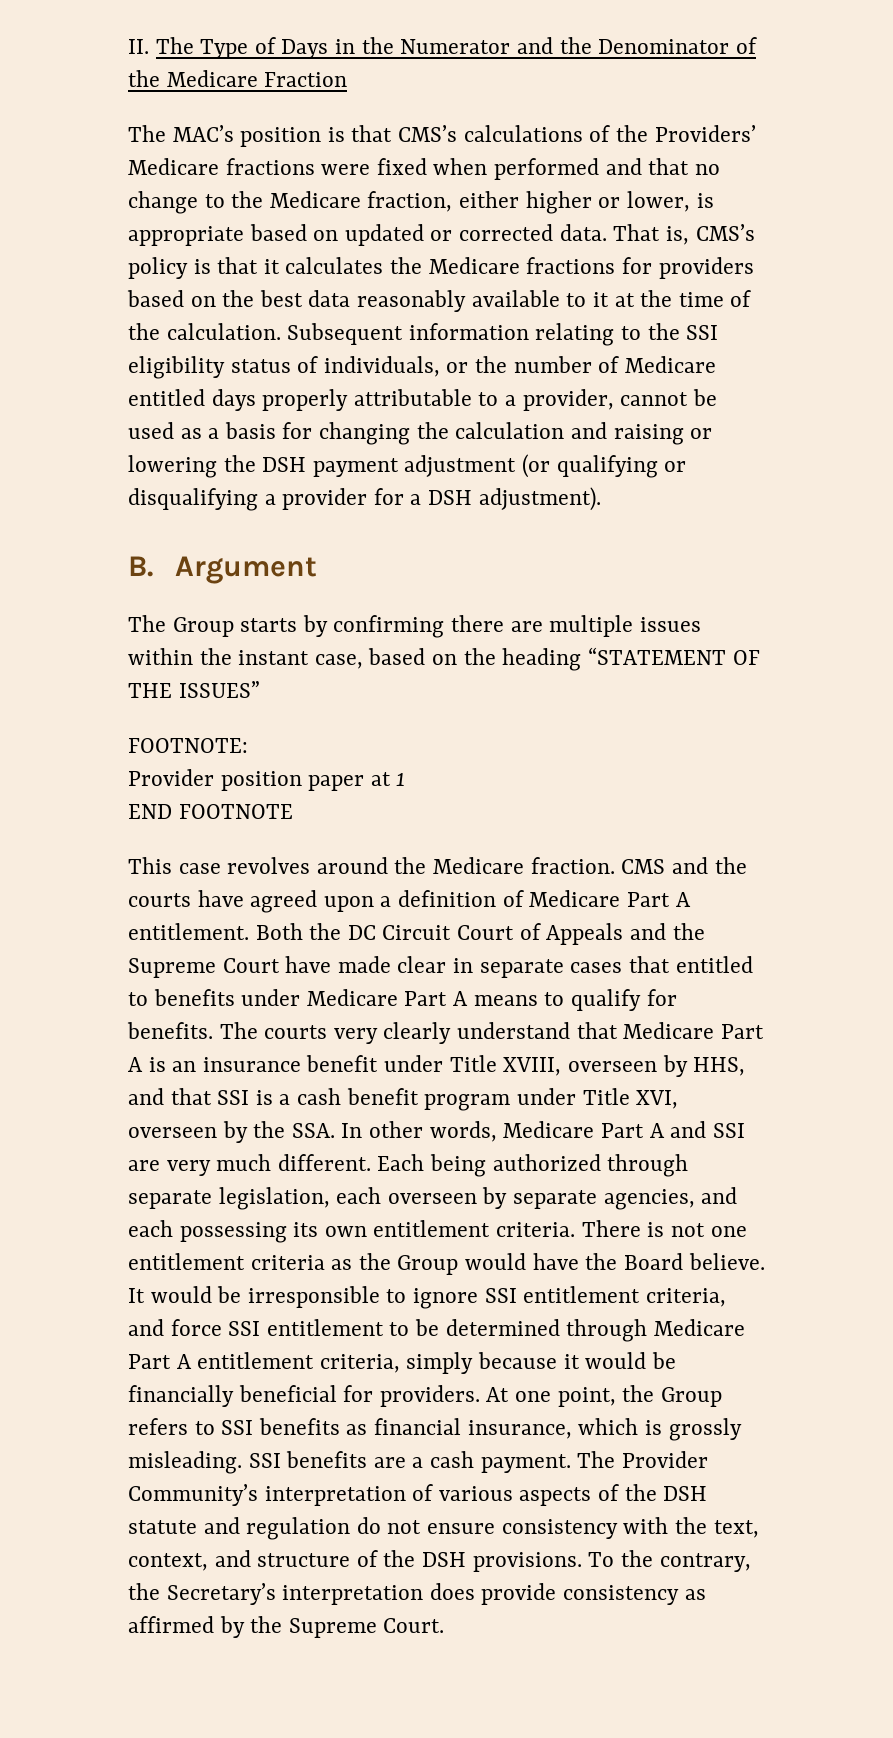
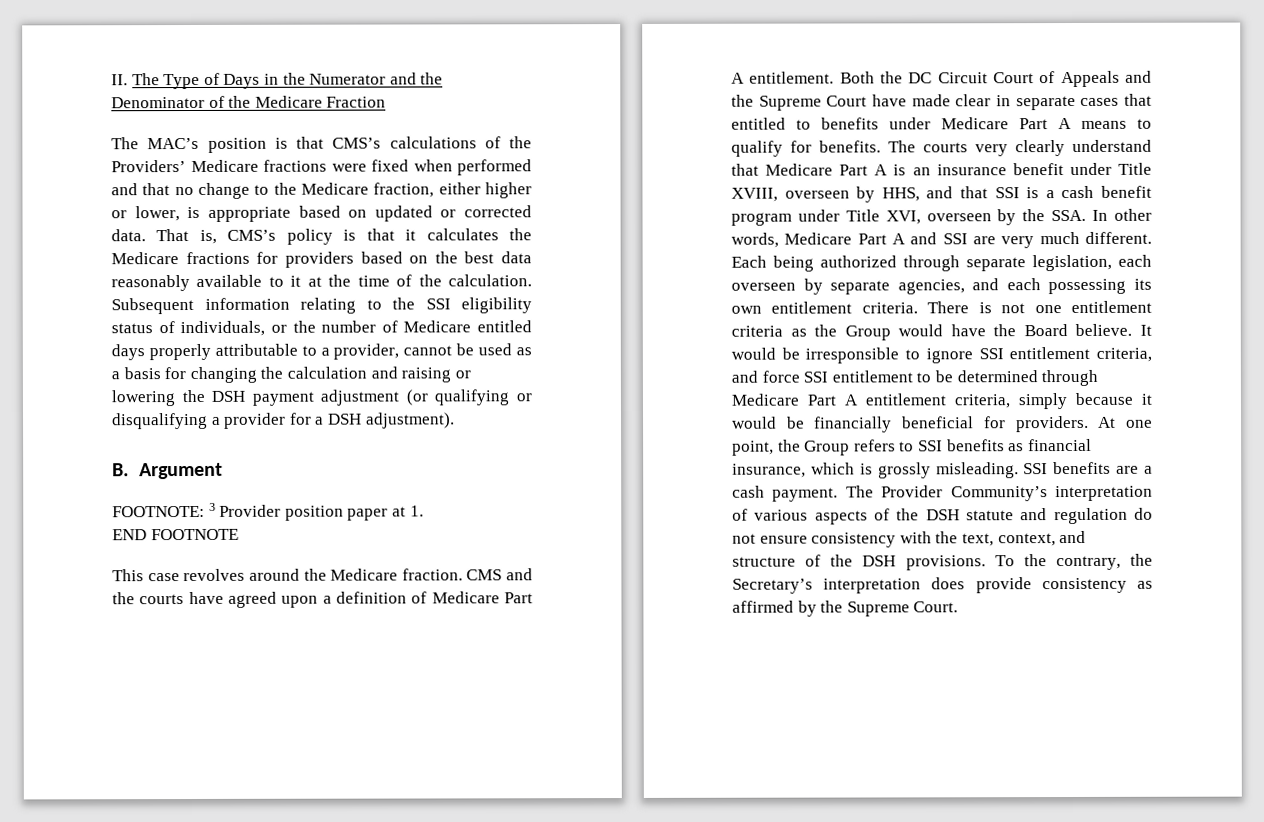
- The Group starts by confirming there are multiple issues within the instant case, based on the heading “STATEMENT OF THE ISSUES”
- FOOTNOTE:
- Provider position paper at 1
+ FOOTNOTE: 3 Provider position paper at 1.

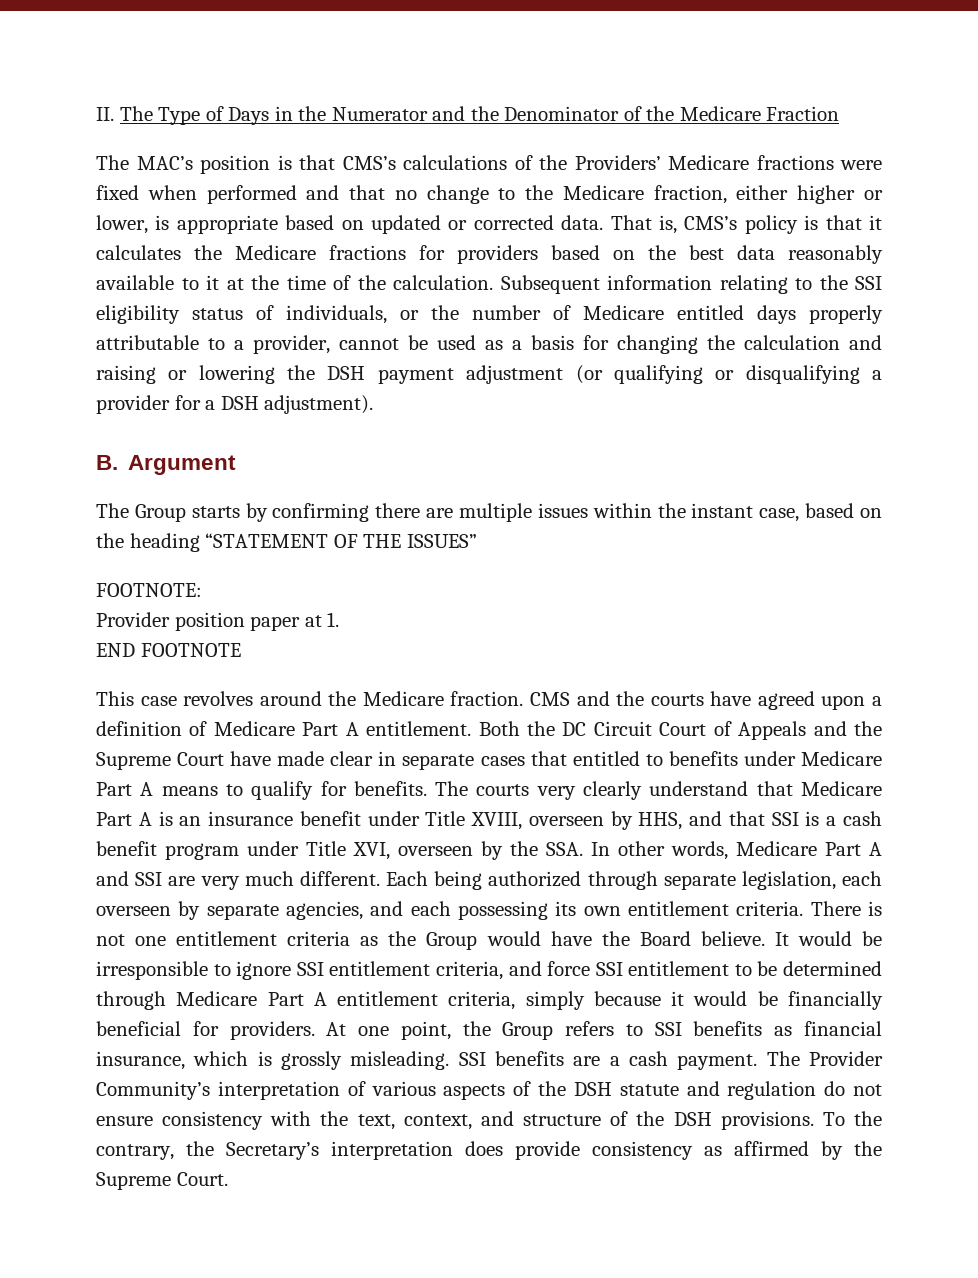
+ The Group starts by confirming there are multiple issues within the instant case, based on the heading “STATEMENT OF THE ISSUES”
- FOOTNOTE: 3 Provider position paper at 1.
+ FOOTNOTE:
+ Provider position paper at 1.

